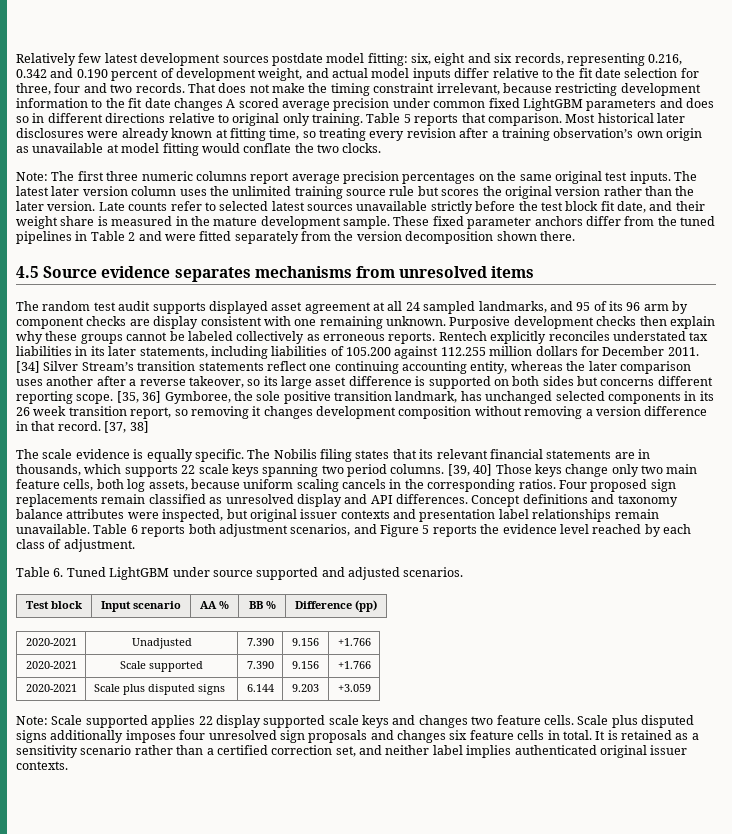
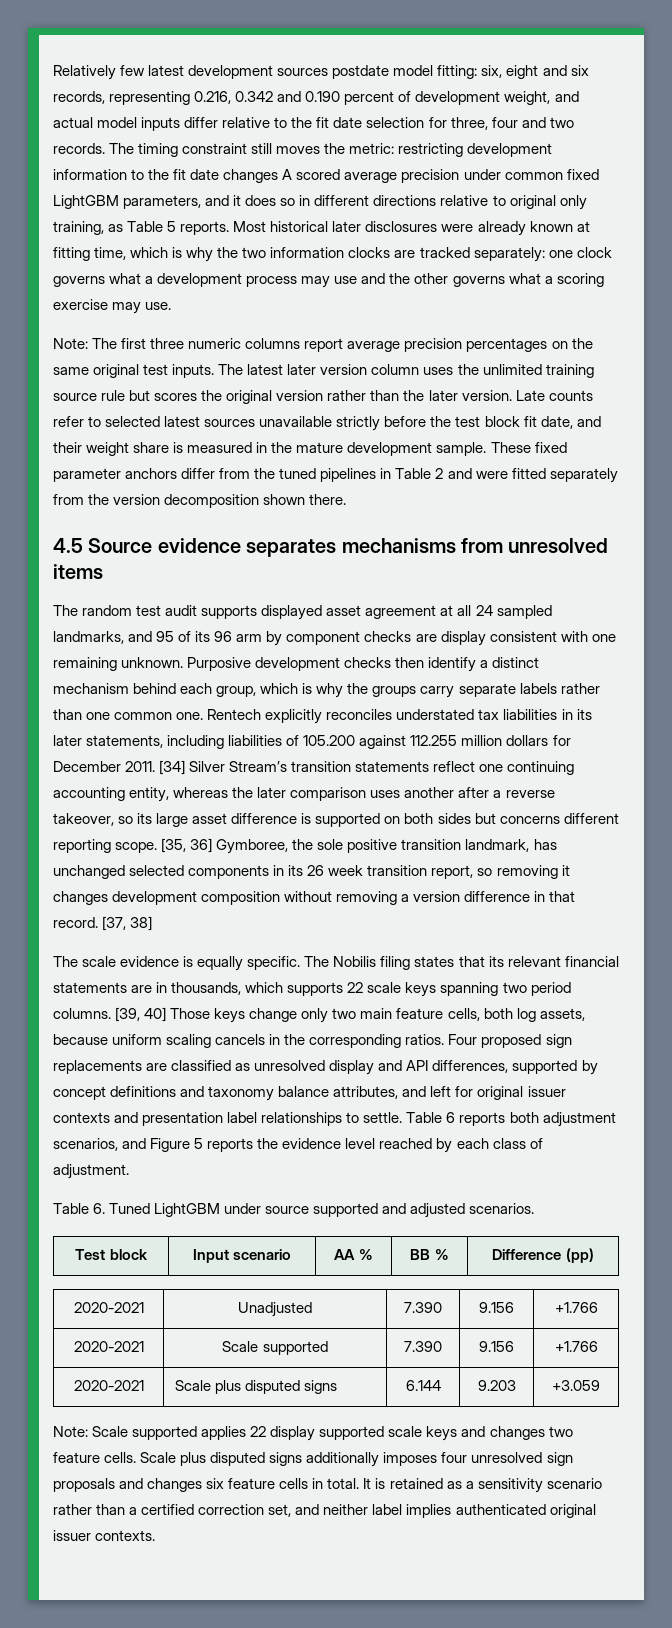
- That does not make the timing constraint irrelevant, because restricting development information to the fit date changes A scored average precision under common fixed LightGBM parameters and does so in different directions relative to original only training. Table 5 reports that comparison.
+ The timing constraint still moves the metric: restricting development information to the fit date changes A scored average precision under common fixed LightGBM parameters, and it does so in different directions relative to original only training, as Table 5 reports.
- Most historical later disclosures were already known at fitting time, so treating every revision after a training observation’s own origin as unavailable at model fitting would conflate the two clocks.
+ Most historical later disclosures were already known at fitting time, which is why the two information clocks are tracked separately: one clock governs what a development process may use and the other governs what a scoring exercise may use.
- Purposive development checks then explain why these groups cannot be labeled collectively as erroneous reports.
+ Purposive development checks then identify a distinct mechanism behind each group, which is why the groups carry separate labels rather than one common one.
- Four proposed sign replacements remain classified as unresolved display and API differences. Concept definitions and taxonomy balance attributes were inspected, but original issuer contexts and presentation label relationships remain unavailable.
+ Four proposed sign replacements are classified as unresolved display and API differences, supported by concept definitions and taxonomy balance attributes, and left for original issuer contexts and presentation label relationships to settle.

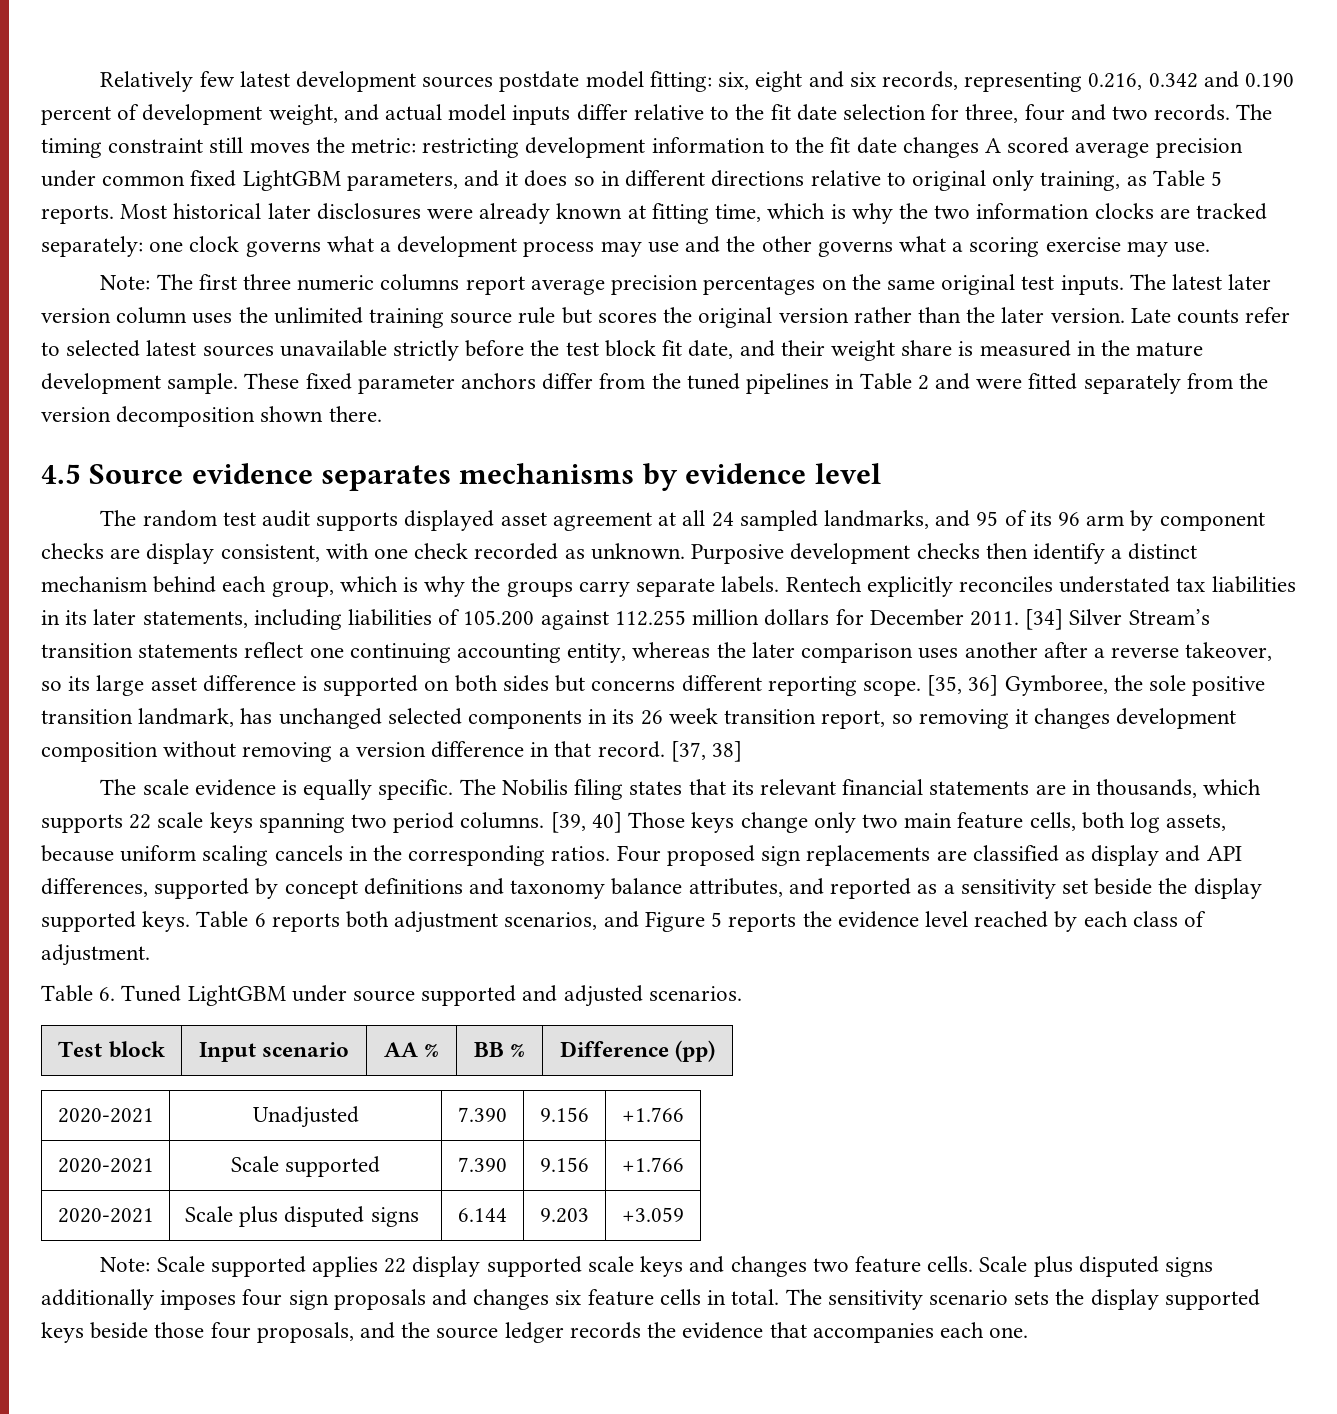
- 4.5 Source evidence separates mechanisms from unresolved items
+ 4.5 Source evidence separates mechanisms by evidence level
- The random test audit supports displayed asset agreement at all 24 sampled landmarks, and 95 of its 96 arm by component checks are display consistent with one remaining unknown.
+ The random test audit supports displayed asset agreement at all 24 sampled landmarks, and 95 of its 96 arm by component checks are display consistent, with one check recorded as unknown.
- Purposive development checks then identify a distinct mechanism behind each group, which is why the groups carry separate labels rather than one common one.
+ Purposive development checks then identify a distinct mechanism behind each group, which is why the groups carry separate labels.
- Four proposed sign replacements are classified as unresolved display and API differences, supported by concept definitions and taxonomy balance attributes, and left for original issuer contexts and presentation label relationships to settle.
+ Four proposed sign replacements are classified as display and API differences, supported by concept definitions and taxonomy balance attributes, and reported as a sensitivity set beside the display supported keys.
- Scale plus disputed signs additionally imposes four unresolved sign proposals and changes six feature cells in total.
+ Scale plus disputed signs additionally imposes four sign proposals and changes six feature cells in total.
- It is retained as a sensitivity scenario rather than a certified correction set, and neither label implies authenticated original issuer contexts.
+ The sensitivity scenario sets the display supported keys beside those four proposals, and the source ledger records the evidence that accompanies each one.

